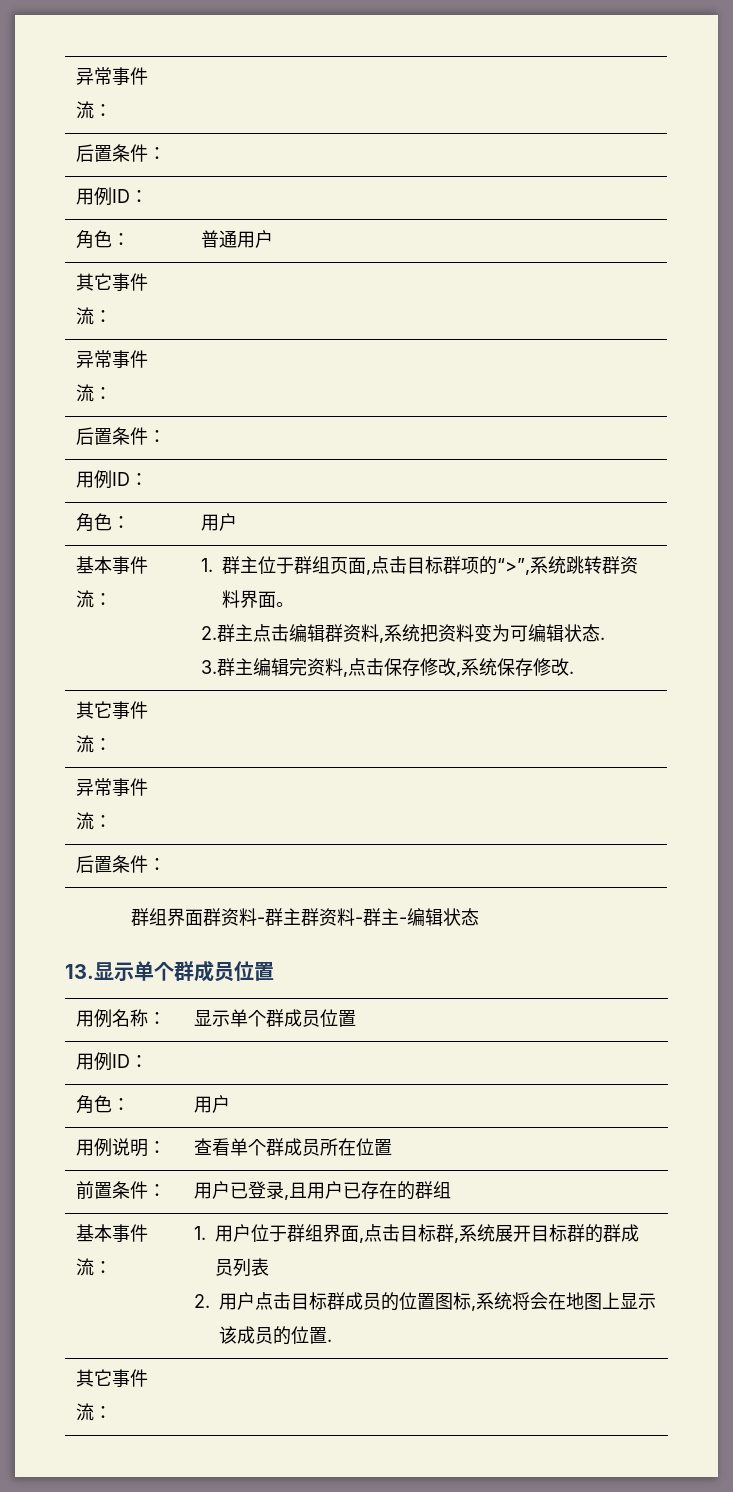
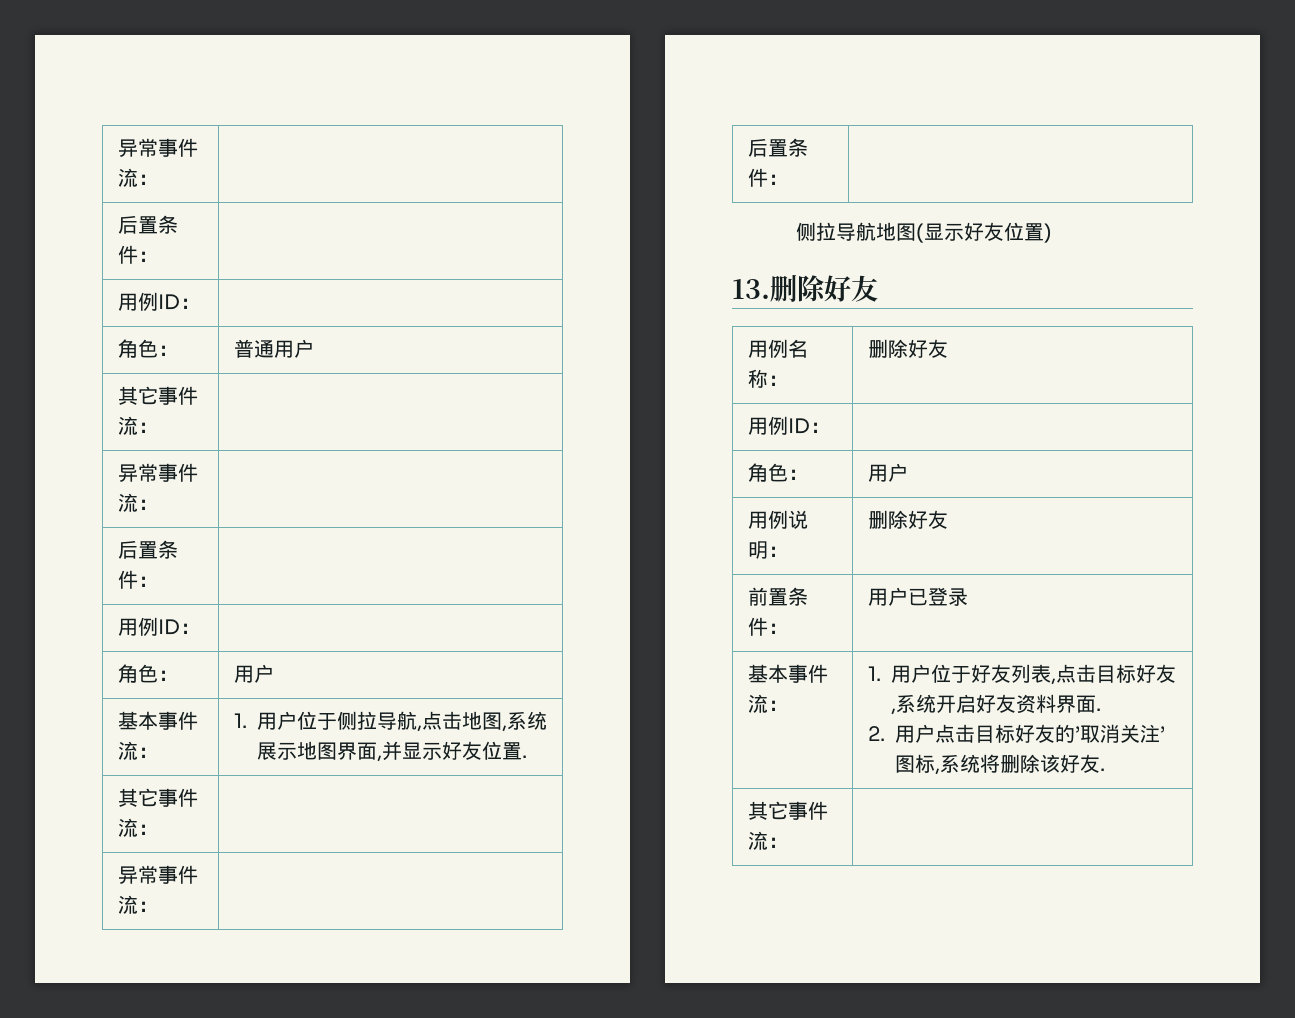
- 1.群主位于群组页面,点击目标群项的“>”,系统跳转群资料界面。
- 2.群主点击编辑群资料,系统把资料变为可编辑状态.
- 3.群主编辑完资料,点击保存修改,系统保存修改.
+ 1.用户位于侧拉导航,点击地图,系统展示地图界面,并显示好友位置.
- 群组界面群资料-群主群资料-群主-编辑状态
- 13.显示单个群成员位置
- 用例名称： | 显示单个群成员位置
+ 侧拉导航地图(显示好友位置)
+ 13.删除好友
+ 用例名称： | 删除好友
- 用例说明： | 查看单个群成员所在位置
+ 用例说明： | 删除好友
- 前置条件： | 用户已登录,且用户已存在的群组
- 基本事件流： | 1.用户位于群组界面,点击目标群,系统展开目标群的群成员列表
- 2.用户点击目标群成员的位置图标,系统将会在地图上显示该成员的位置.
+ 前置条件： | 用户已登录
+ 基本事件流： | 1.用户位于好友列表,点击目标好友,系统开启好友资料界面.
+ 2.用户点击目标好友的’取消关注’图标,系统将删除该好友.

